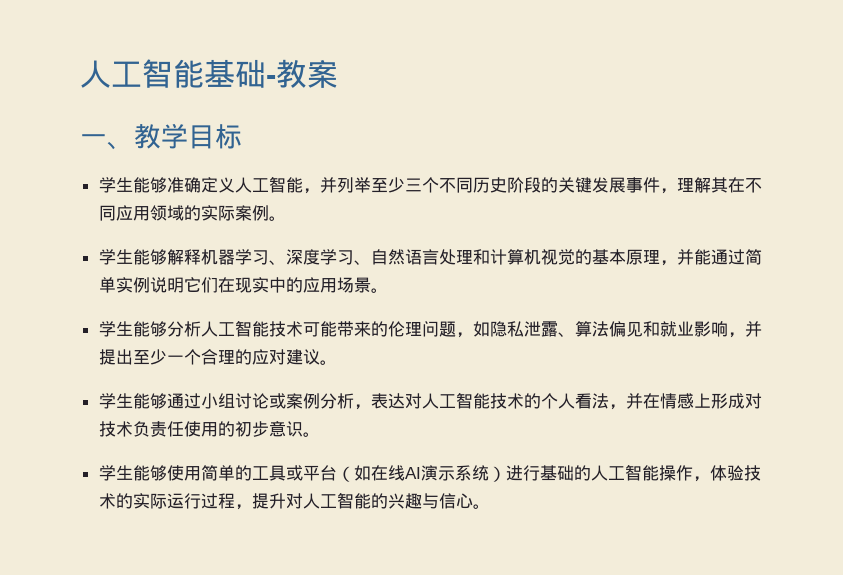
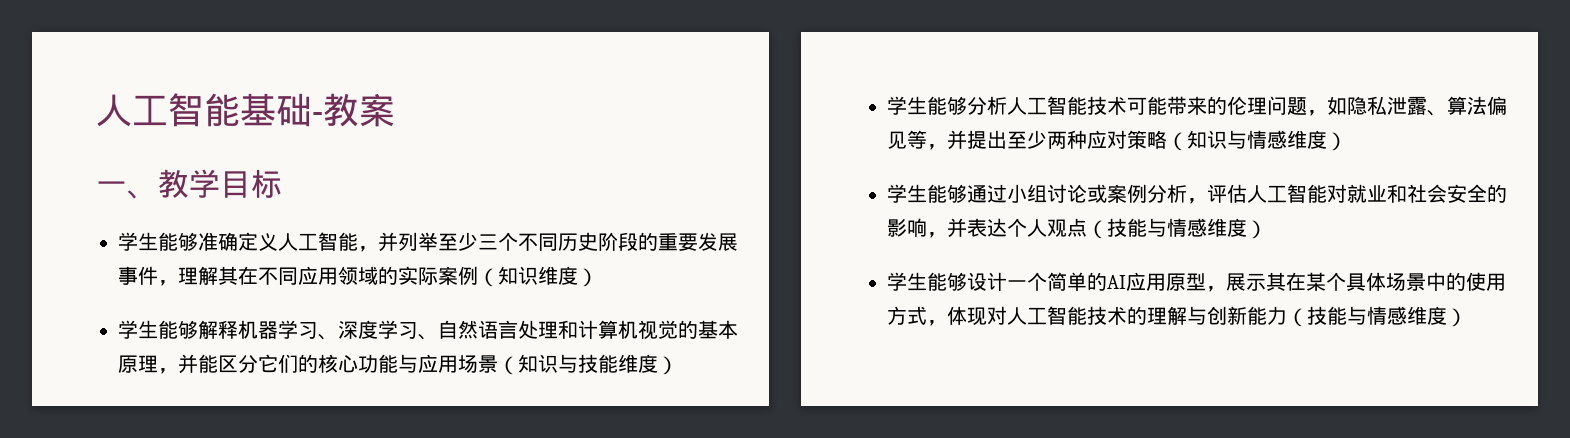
- 学生能够准确定义人工智能，并列举至少三个不同历史阶段的关键发展事件，理解其在不同应用领域的实际案例。
+ 学生能够准确定义人工智能，并列举至少三个不同历史阶段的重要发展事件，理解其在不同应用领域的实际案例（知识维度）
- 学生能够解释机器学习、深度学习、自然语言处理和计算机视觉的基本原理，并能通过简单实例说明它们在现实中的应用场景。
+ 学生能够解释机器学习、深度学习、自然语言处理和计算机视觉的基本原理，并能区分它们的核心功能与应用场景（知识与技能维度）
- 学生能够分析人工智能技术可能带来的伦理问题，如隐私泄露、算法偏见和就业影响，并提出至少一个合理的应对建议。
+ 学生能够分析人工智能技术可能带来的伦理问题，如隐私泄露、算法偏见等，并提出至少两种应对策略（知识与情感维度）
- 学生能够通过小组讨论或案例分析，表达对人工智能技术的个人看法，并在情感上形成对技术负责任使用的初步意识。
- 学生能够使用简单的工具或平台（如在线AI演示系统）进行基础的人工智能操作，体验技术的实际运行过程，提升对人工智能的兴趣与信心。
+ 学生能够通过小组讨论或案例分析，评估人工智能对就业和社会安全的影响，并表达个人观点（技能与情感维度）
+ 学生能够设计一个简单的AI应用原型，展示其在某个具体场景中的使用方式，体现对人工智能技术的理解与创新能力（技能与情感维度）

